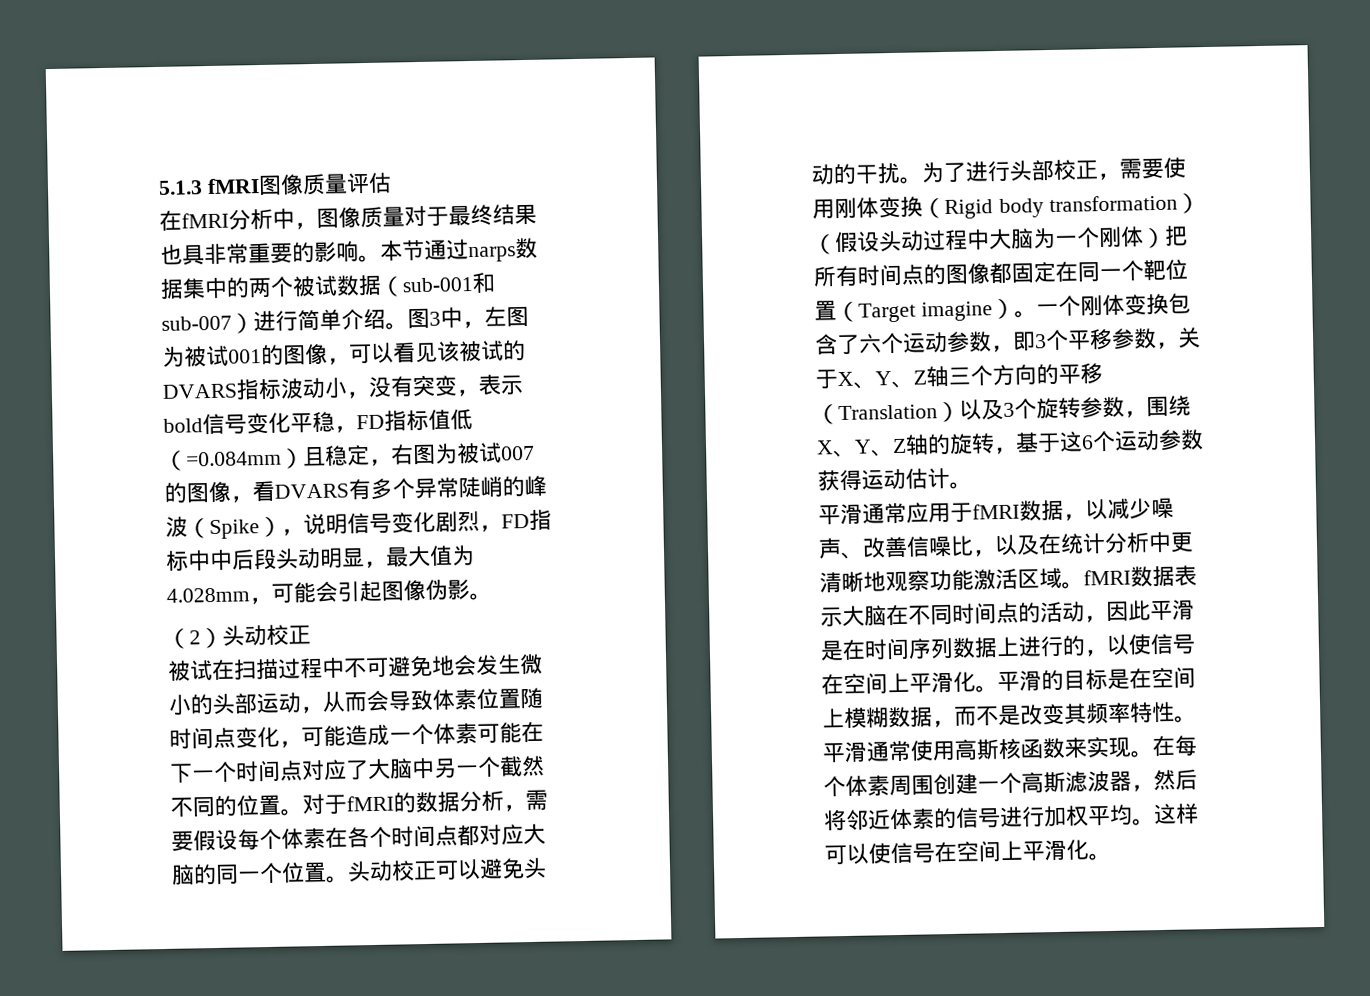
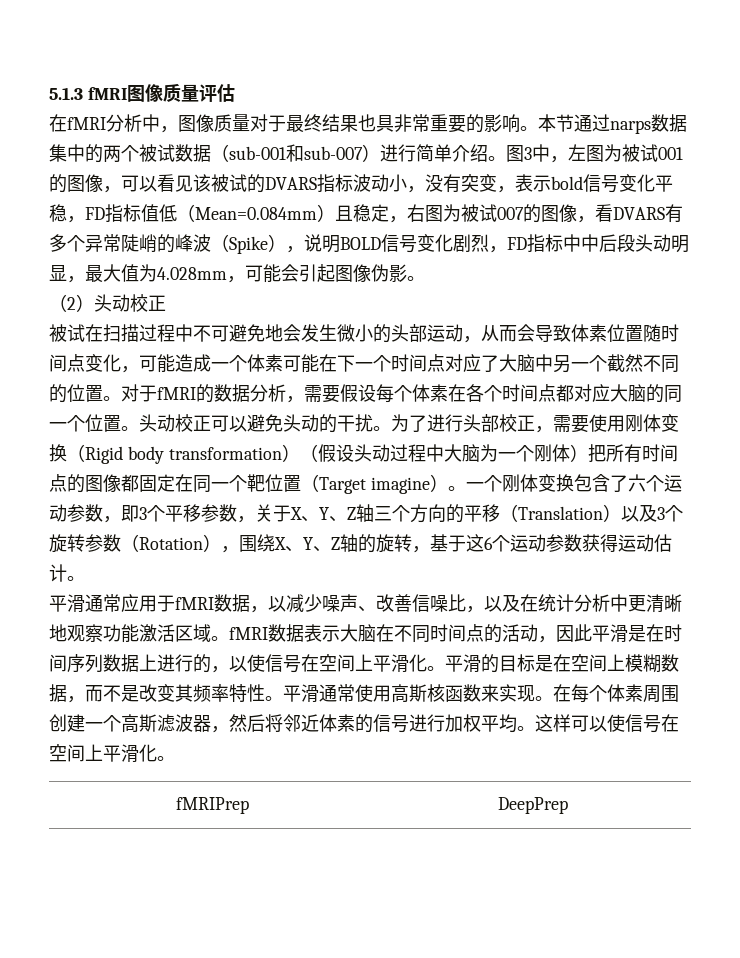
- 图3中，左图为被试001的图像，可以看见该被试的DVARS指标波动小，没有突变，表示bold信号变化平稳，FD指标值低（=0.084mm）且稳定，右图为被试007的图像，看DVARS有多个异常陡峭的峰波（Spike），说明信号变化剧烈，FD指标中中后段头动明显，最大值为4.028mm，可能会引起图像伪影。
+ 图3中，左图为被试001的图像，可以看见该被试的DVARS指标波动小，没有突变，表示bold信号变化平稳，FD指标值低（Mean=0.084mm）且稳定，右图为被试007的图像，看DVARS有多个异常陡峭的峰波（Spike），说明BOLD信号变化剧烈，FD指标中中后段头动明显，最大值为4.028mm，可能会引起图像伪影。
- 一个刚体变换包含了六个运动参数，即3个平移参数，关于X、Y、Z轴三个方向的平移（Translation）以及3个旋转参数，围绕X、Y、Z轴的旋转，基于这6个运动参数获得运动估计。
+ 一个刚体变换包含了六个运动参数，即3个平移参数，关于X、Y、Z轴三个方向的平移（Translation）以及3个旋转参数（Rotation），围绕X、Y、Z轴的旋转，基于这6个运动参数获得运动估计。
+ fMRIPrep | DeepPrep

